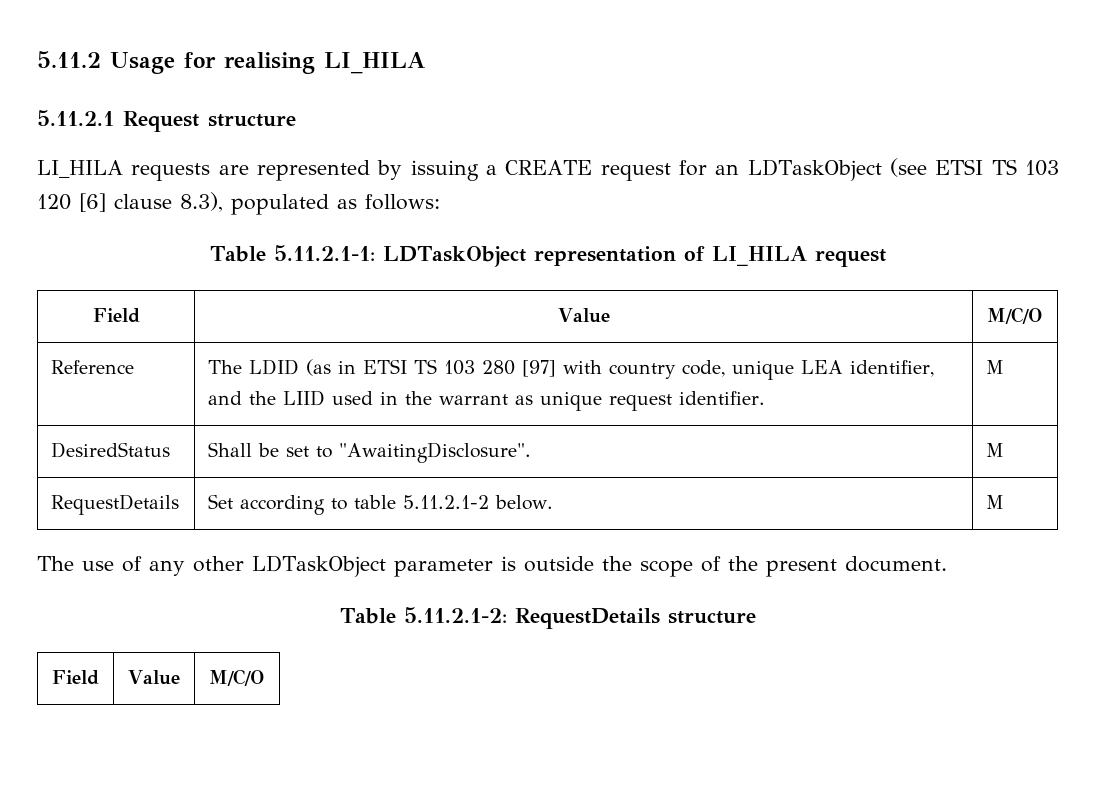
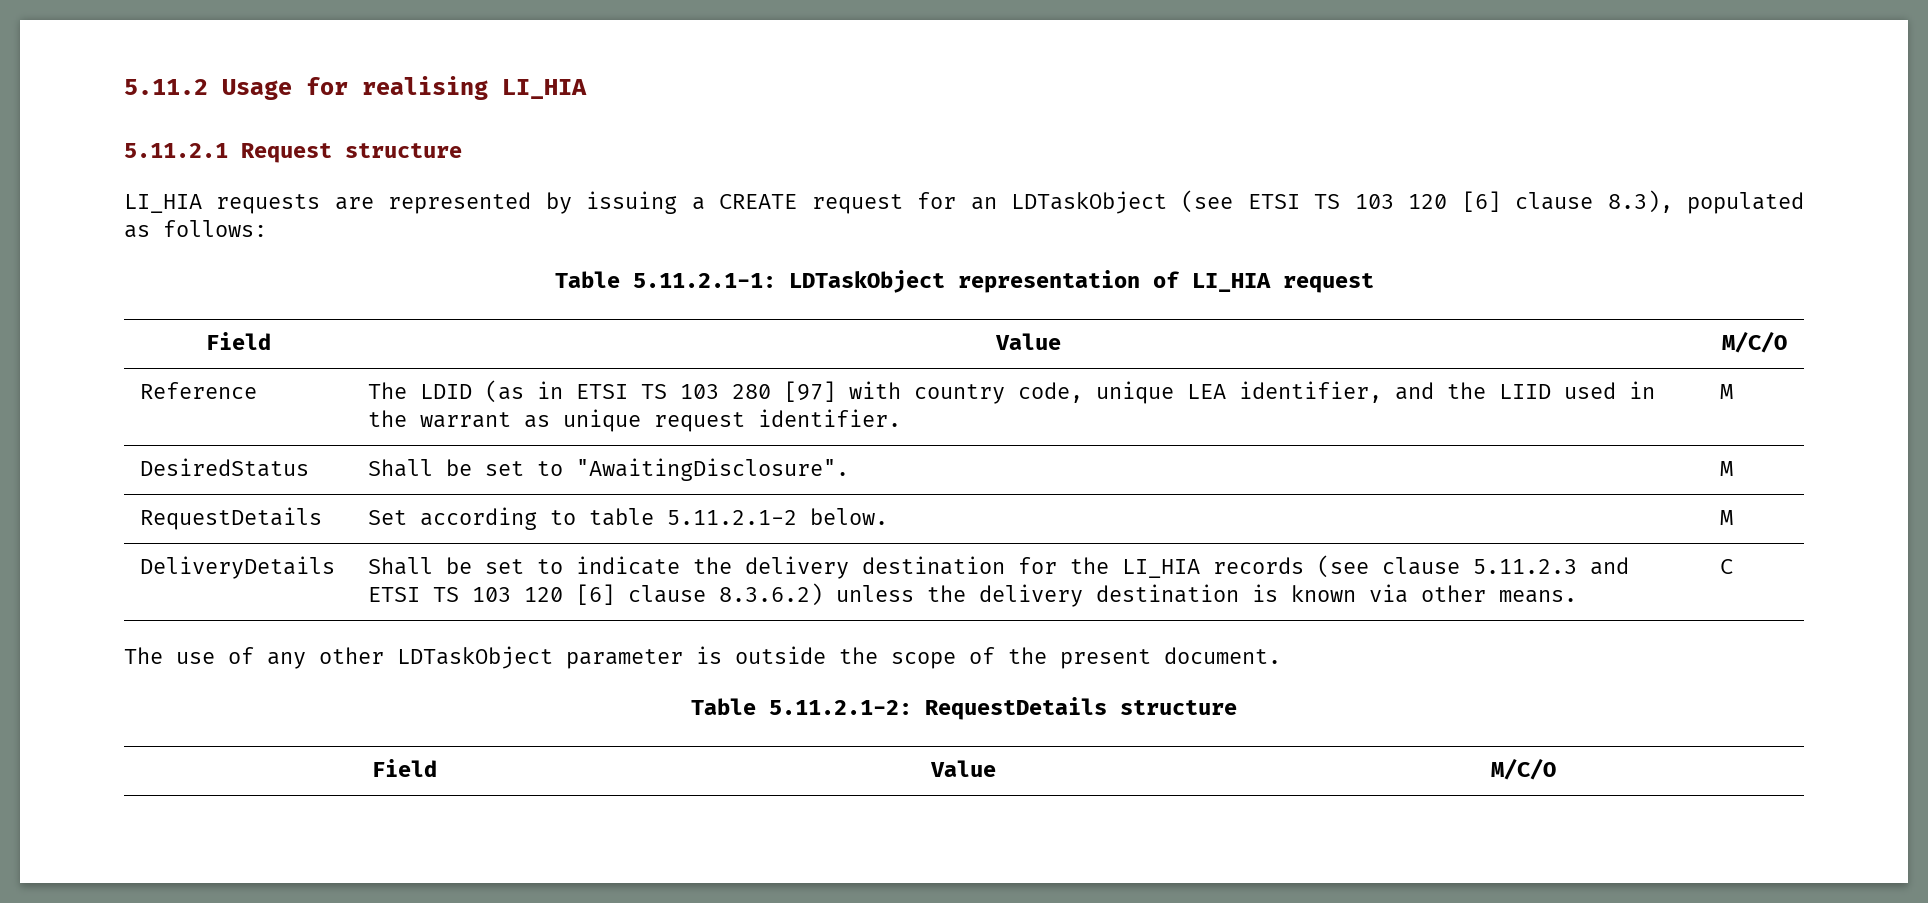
- 5.11.2 Usage for realising LI_HILA
+ 5.11.2 Usage for realising LI_HIA
- LI_HILA requests are represented by issuing a CREATE request for an LDTaskObject (see ETSI TS 103 120 [6] clause 8.3), populated as follows:
+ LI_HIA requests are represented by issuing a CREATE request for an LDTaskObject (see ETSI TS 103 120 [6] clause 8.3), populated as follows:
- Table 5.11.2.1-1: LDTaskObject representation of LI_HILA request
+ Table 5.11.2.1-1: LDTaskObject representation of LI_HIA request
+ DeliveryDetails | Shall be set to indicate the delivery destination for the LI_HIA records (see clause 5.11.2.3 and ETSI TS 103 120 [6] clause 8.3.6.2) unless the delivery destination is known via other means. | C

